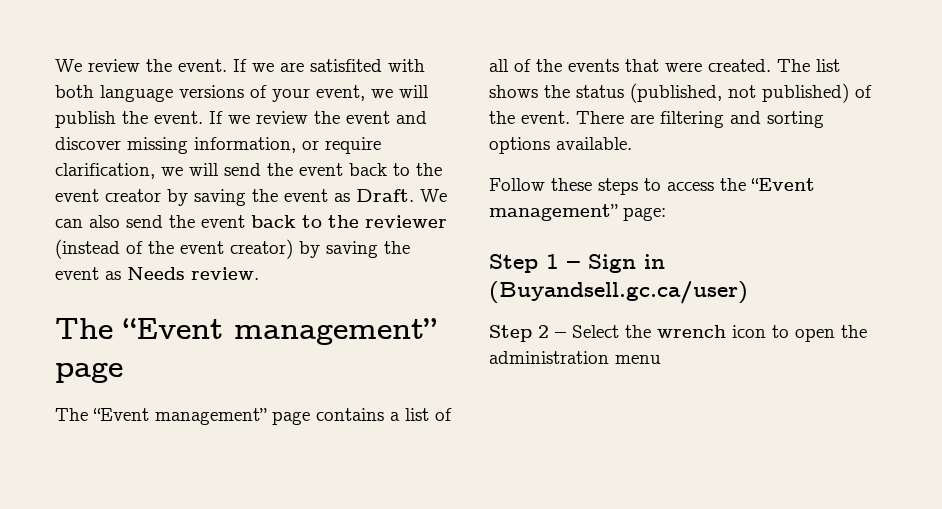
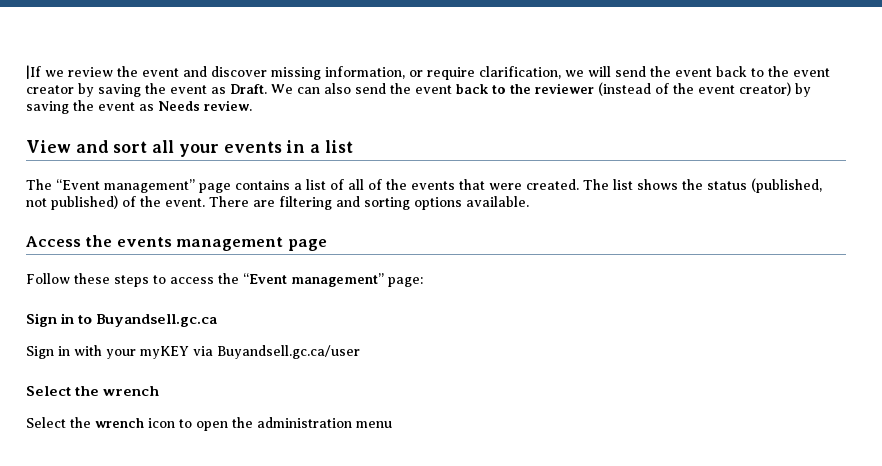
- We review the event. If we are satisfited with both language versions of your event, we will publish the event. If we review the event and discover missing information, or require clarification, we will send the event back to the event creator by saving the event as Draft.
+ |If we review the event and discover missing information, or require clarification, we will send the event back to the event creator by saving the event as Draft.
  We can also send the event back to the reviewer (instead of the event creator) by saving the event as Needs review.
- The “Event management” page
+ View and sort all your events in a list
+ Access the events management page
- Step 1 – Sign in (Buyandsell.gc.ca/user)
- Step 2 – Select the wrench icon to open the administration menu
+ Sign in to Buyandsell.gc.ca
+ Sign in with your myKEY via Buyandsell.gc.ca/user
+ Select the wrench
+ Select the wrench icon to open the administration menu

